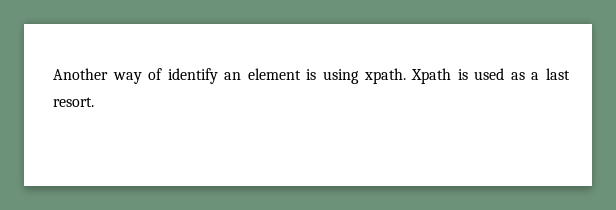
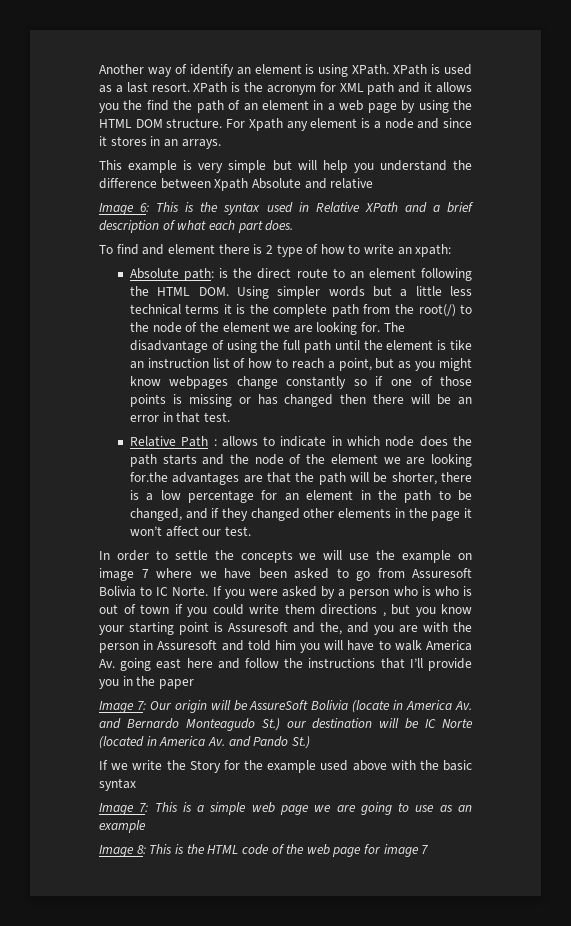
- Another way of identify an element is using xpath. Xpath is used as a last resort.
+ Another way of identify an element is using XPath. XPath is used as a last resort.
+ XPath is the acronym for XML path and it allows you the find the path of an element in a web page by using the HTML DOM structure. For Xpath any element is a node and since it stores in an arrays.
+ This example is very simple but will help you understand the difference between Xpath Absolute and relative
+ Image 6: This is the syntax used in Relative XPath and a brief description of what each part does.
+ To find and element there is 2 type of how to write an xpath:
+ Absolute path: is the direct route to an element following the HTML DOM. Using simpler words but a little less technical terms it is the complete path from the root(/) to the node of the element we are looking for. The disadvantage of using the full path until the element is tike an instruction list of how to reach a point, but as you might know webpages change constantly so if one of those points is missing or has changed then there will be an error in that test.
+ Relative Path : allows to indicate in which node does the path starts and the node of the element we are looking for.the advantages are that the path will be shorter, there is a low percentage for an element in the path to be changed, and if they changed other elements in the page it won’t affect our test.
+ In order to settle the concepts we will use the example on image 7 where we have been asked to go from Assuresoft Bolivia to IC Norte. If you were asked by a person who is who is out of town if you could write them directions , but you know your starting point is Assuresoft and the, and you are with the person in Assuresoft and told him you will have to walk America Av. going east here and follow the instructions that I’ll provide you in the paper
+ Image 7: Our origin will be AssureSoft Bolivia (locate in America Av. and Bernardo Monteagudo St.) our destination will be IC Norte (located in America Av. and Pando St.)
+ If we write the Story for the example used above with the basic syntax
+ Image 7: This is a simple web page we are going to use as an example
+ Image 8: This is the HTML code of the web page for image 7

